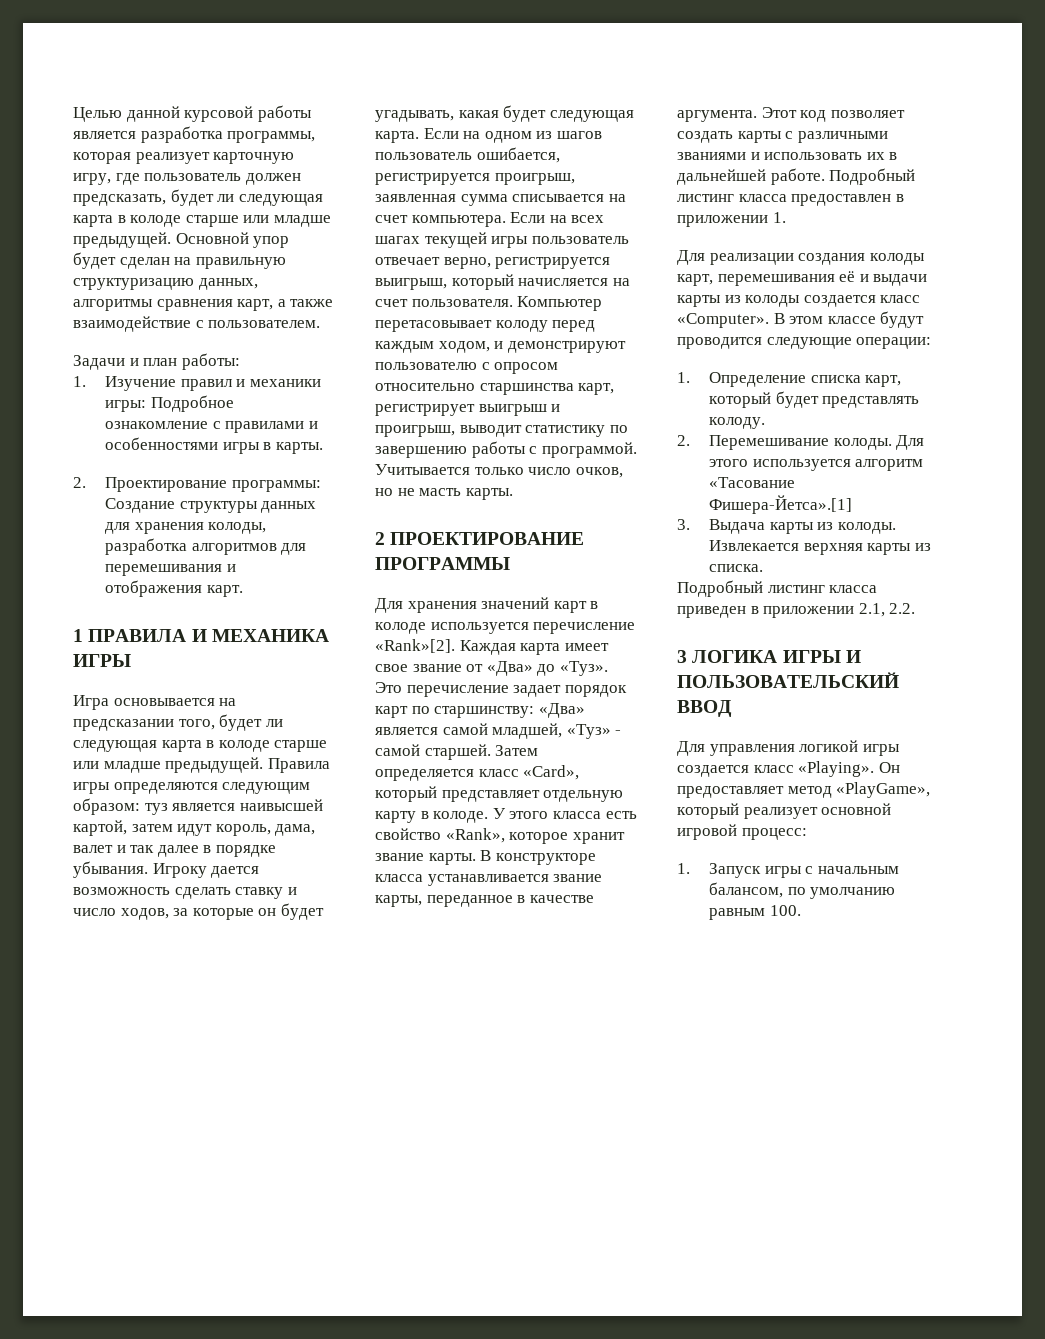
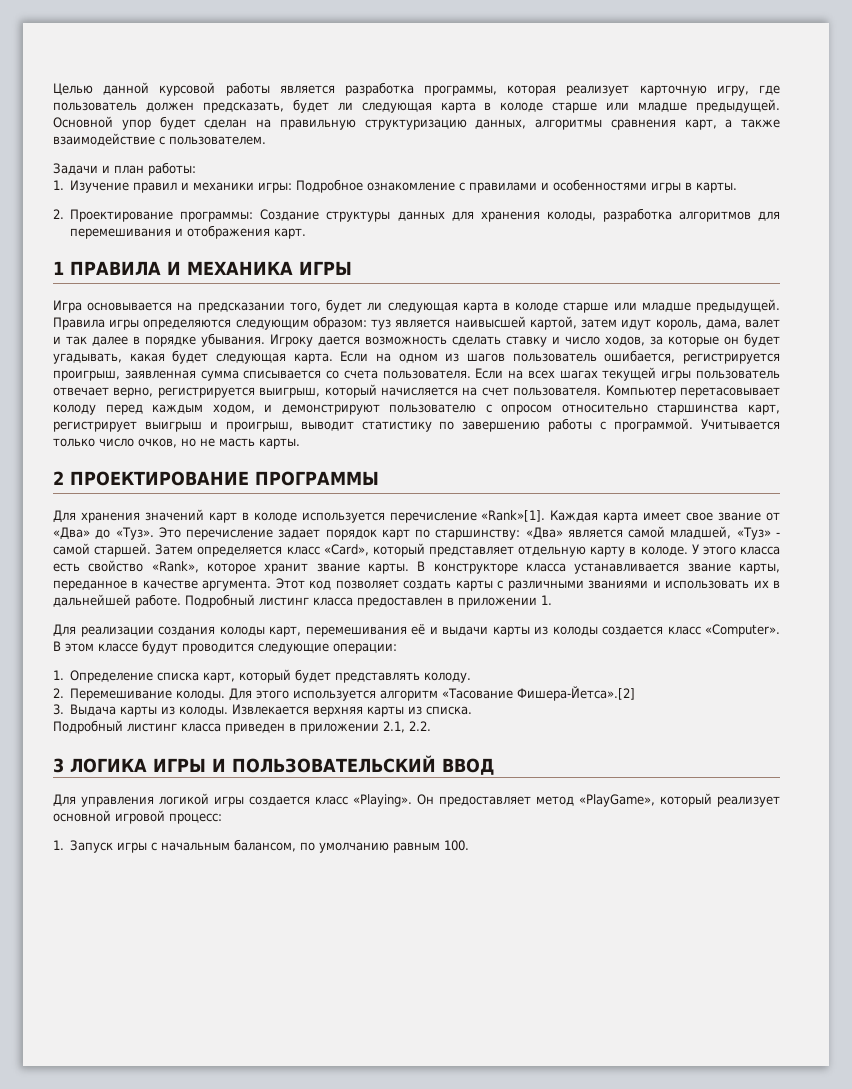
- Если на одном из шагов пользователь ошибается, регистрируется проигрыш, заявленная сумма списывается на счет компьютера.
+ Если на одном из шагов пользователь ошибается, регистрируется проигрыш, заявленная сумма списывается со счета пользователя.
- Для хранения значений карт в колоде используется перечисление «Rank»[2].
+ Для хранения значений карт в колоде используется перечисление «Rank»[1].
- Для этого используется алгоритм «Тасование Фишера-Йетса».[1]
+ Для этого используется алгоритм «Тасование Фишера-Йетса».[2]

